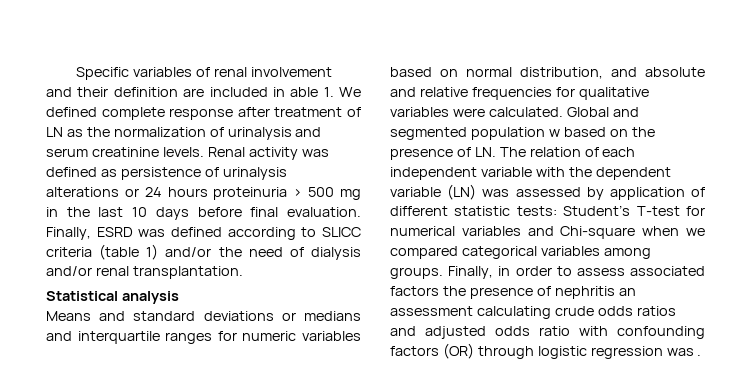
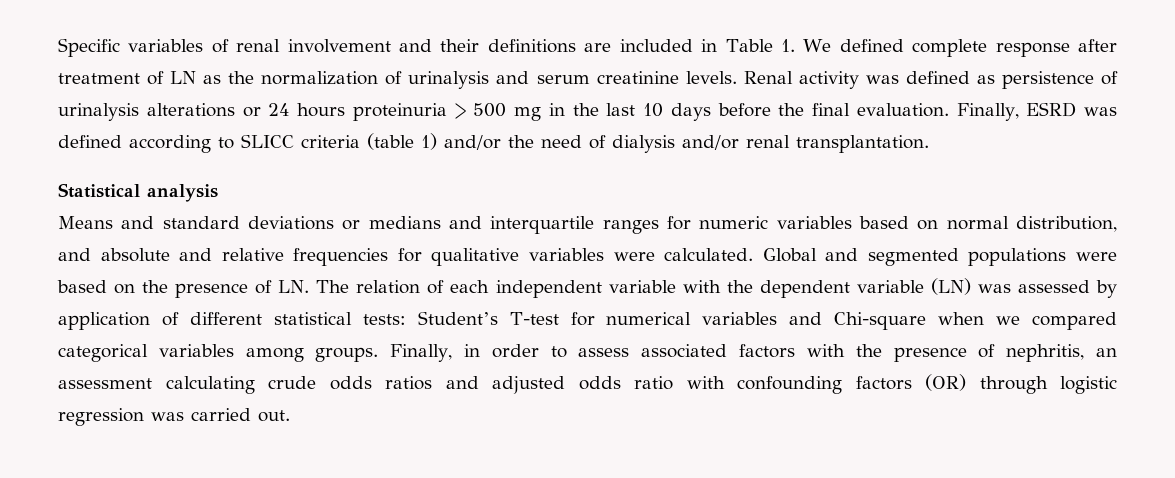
- Specific variables of renal involvement and their definition are included in able 1. We defined complete response after treatment of LN as the normalization of urinalysis and serum creatinine levels.
+ Specific variables of renal involvement and their definitions are included in Table 1. We defined complete response after treatment of LN as the normalization of urinalysis and serum creatinine levels.
- Renal activity was defined as persistence of urinalysis alterations or 24 hours proteinuria > 500 mg in the last 10 days before final evaluation.
+ Renal activity was defined as persistence of urinalysis alterations or 24 hours proteinuria > 500 mg in the last 10 days before the final evaluation.
- Global and segmented population w based on the presence of LN. The relation of each independent variable with the dependent variable (LN) was assessed by application of different statistic tests: Student’s T-test for numerical variables and Chi-square when we compared categorical variables among groups.
+ Global and segmented populations were based on the presence of LN. The relation of each independent variable with the dependent variable (LN) was assessed by application of different statistical tests: Student’s T-test for numerical variables and Chi-square when we compared categorical variables among groups.
- Finally, in order to assess associated factors the presence of nephritis an assessment calculating crude odds ratios and adjusted odds ratio with confounding factors (OR) through logistic regression was .
+ Finally, in order to assess associated factors with the presence of nephritis, an assessment calculating crude odds ratios and adjusted odds ratio with confounding factors (OR) through logistic regression was carried out.

